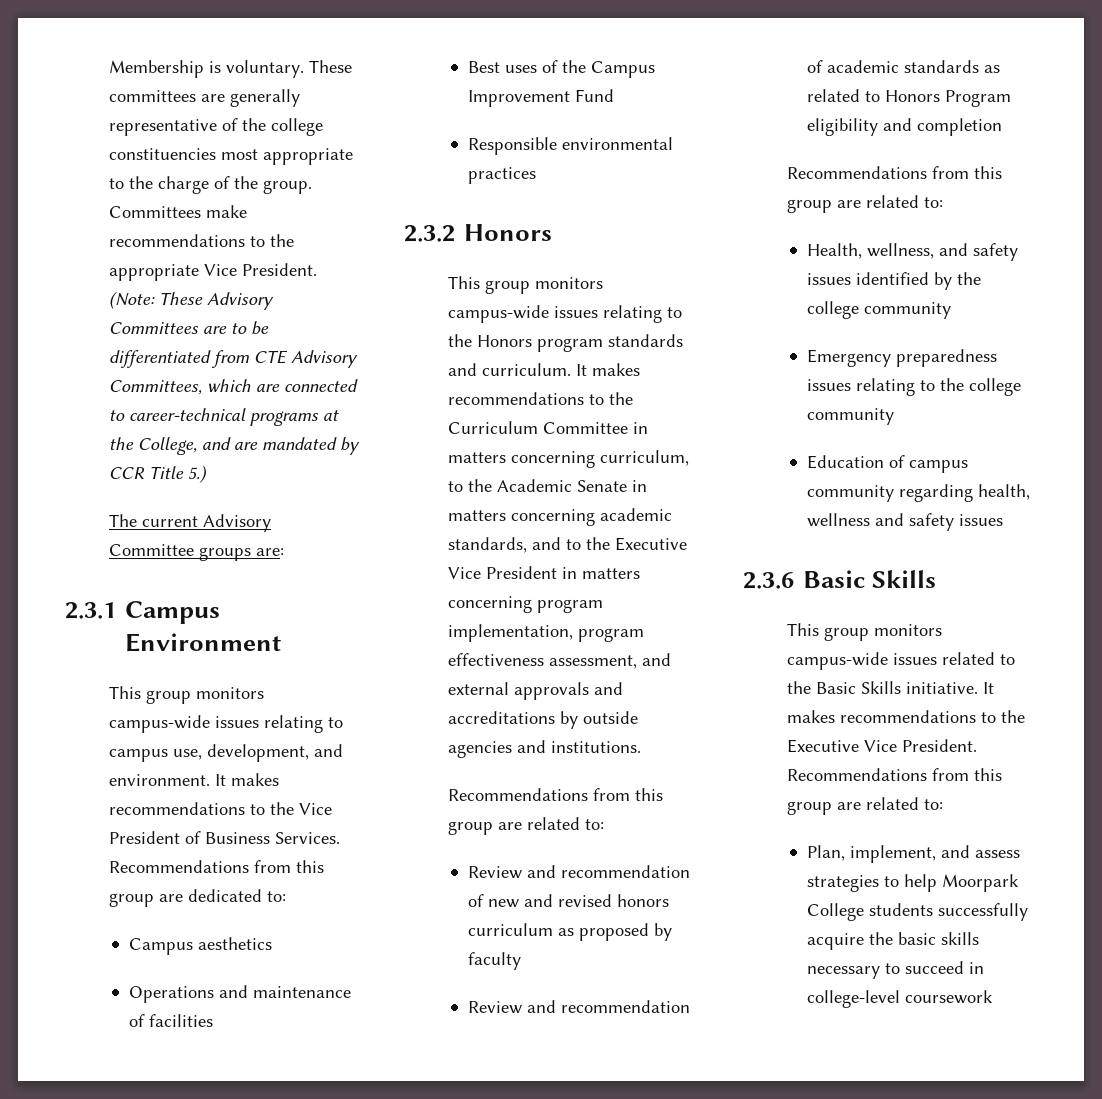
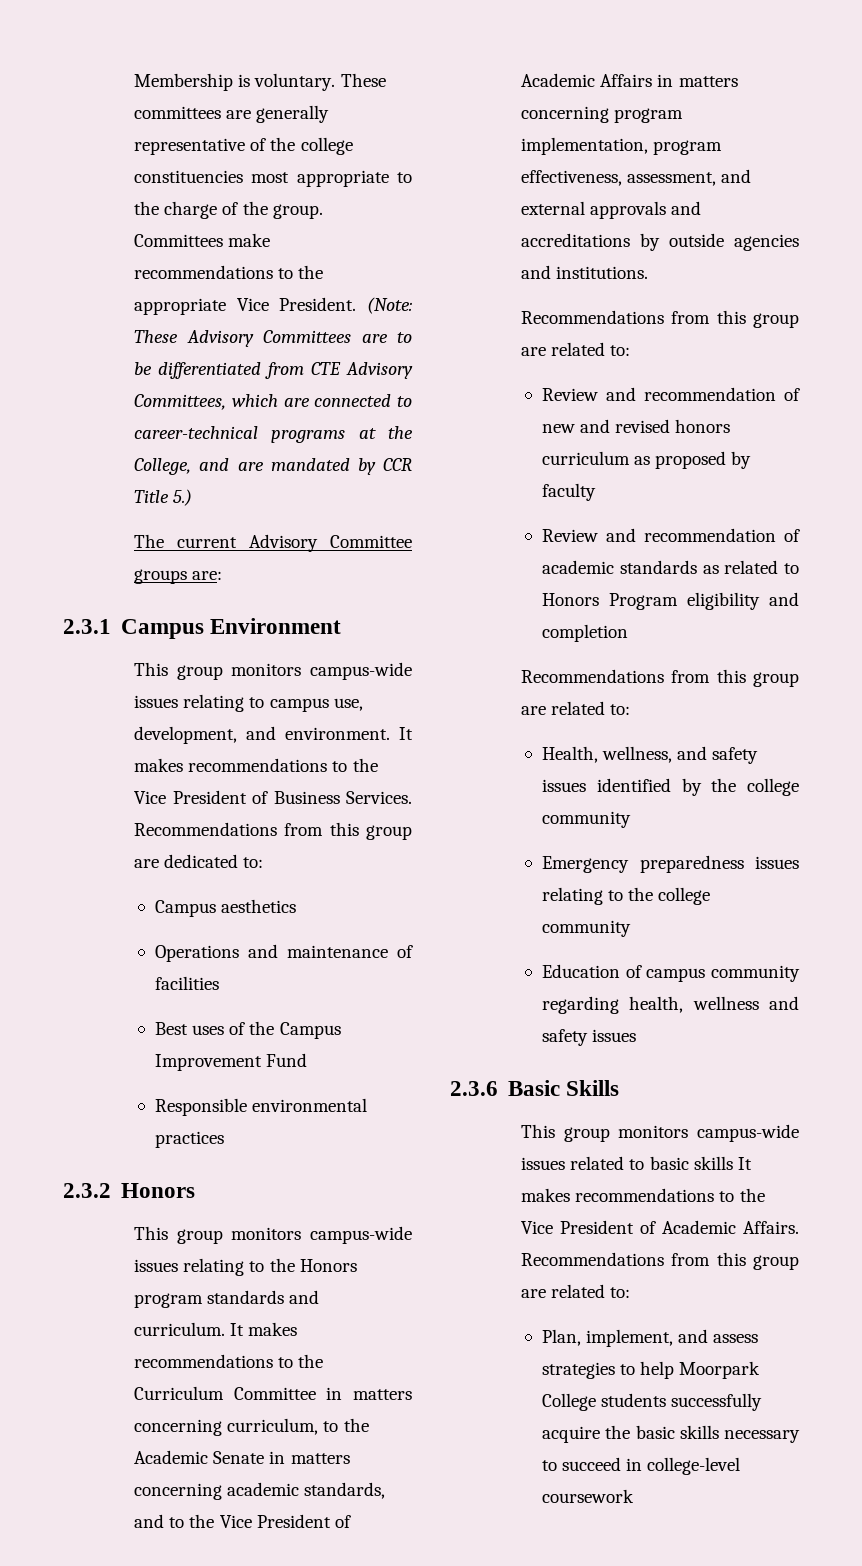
- It makes recommendations to the Curriculum Committee in matters concerning curriculum, to the Academic Senate in matters concerning academic standards, and to the Executive Vice President in matters concerning program implementation, program effectiveness assessment, and external approvals and accreditations by outside agencies and institutions.
+ It makes recommendations to the Curriculum Committee in matters concerning curriculum, to the Academic Senate in matters concerning academic standards, and to the Vice President of Academic Affairs in matters concerning program implementation, program effectiveness, assessment, and external approvals and accreditations by outside agencies and institutions.
- This group monitors campus-wide issues related to the Basic Skills initiative. It makes recommendations to the Executive Vice President.
+ This group monitors campus-wide issues related to basic skills It makes recommendations to the Vice President of Academic Affairs.

